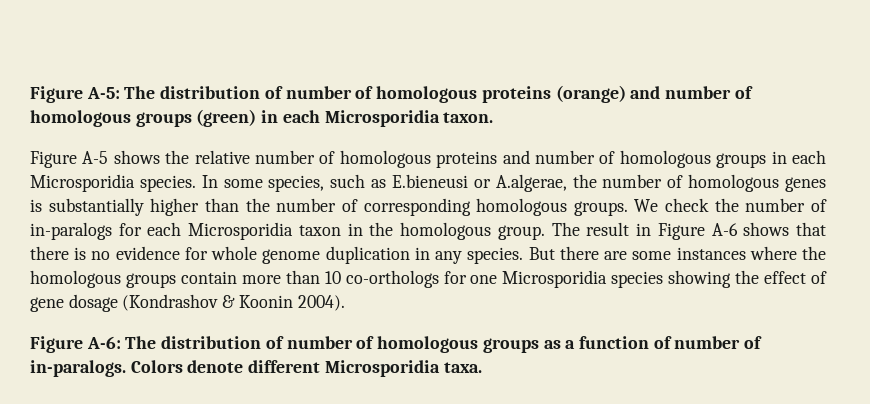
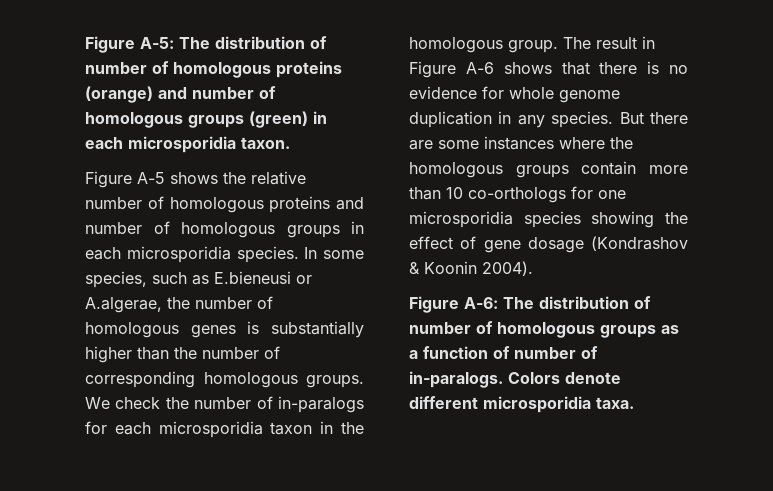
- Figure A-5: The distribution of number of homologous proteins (orange) and number of homologous groups (green) in each Microsporidia taxon.
+ Figure A-5: The distribution of number of homologous proteins (orange) and number of homologous groups (green) in each microsporidia taxon.
- Figure A-5 shows the relative number of homologous proteins and number of homologous groups in each Microsporidia species.
+ Figure A-5 shows the relative number of homologous proteins and number of homologous groups in each microsporidia species.
- We check the number of in-paralogs for each Microsporidia taxon in the homologous group.
+ We check the number of in-paralogs for each microsporidia taxon in the homologous group.
- But there are some instances where the homologous groups contain more than 10 co-orthologs for one Microsporidia species showing the effect of gene dosage (Kondrashov & Koonin 2004).
+ But there are some instances where the homologous groups contain more than 10 co-orthologs for one microsporidia species showing the effect of gene dosage (Kondrashov & Koonin 2004).
- Colors denote different Microsporidia taxa.
+ Colors denote different microsporidia taxa.

